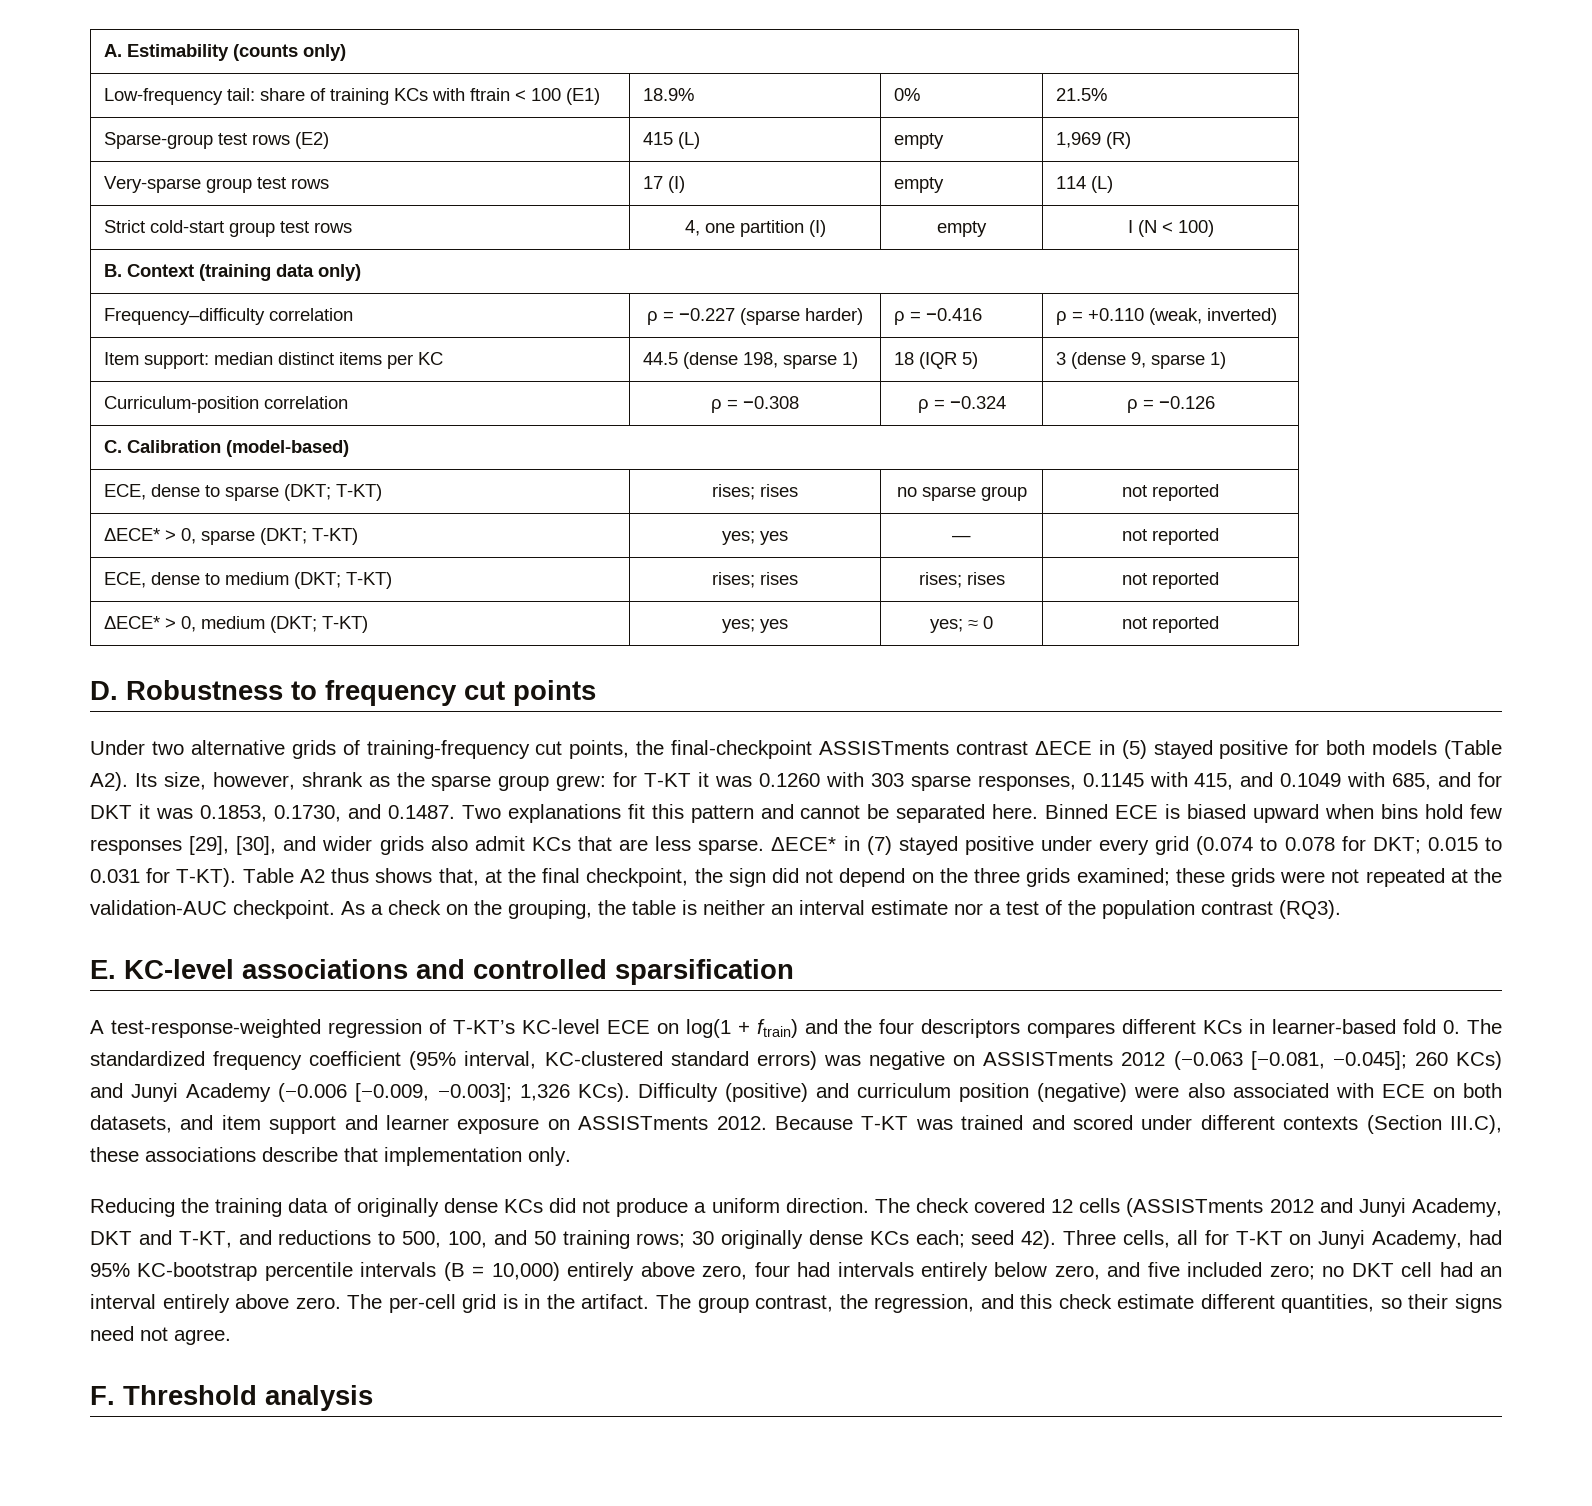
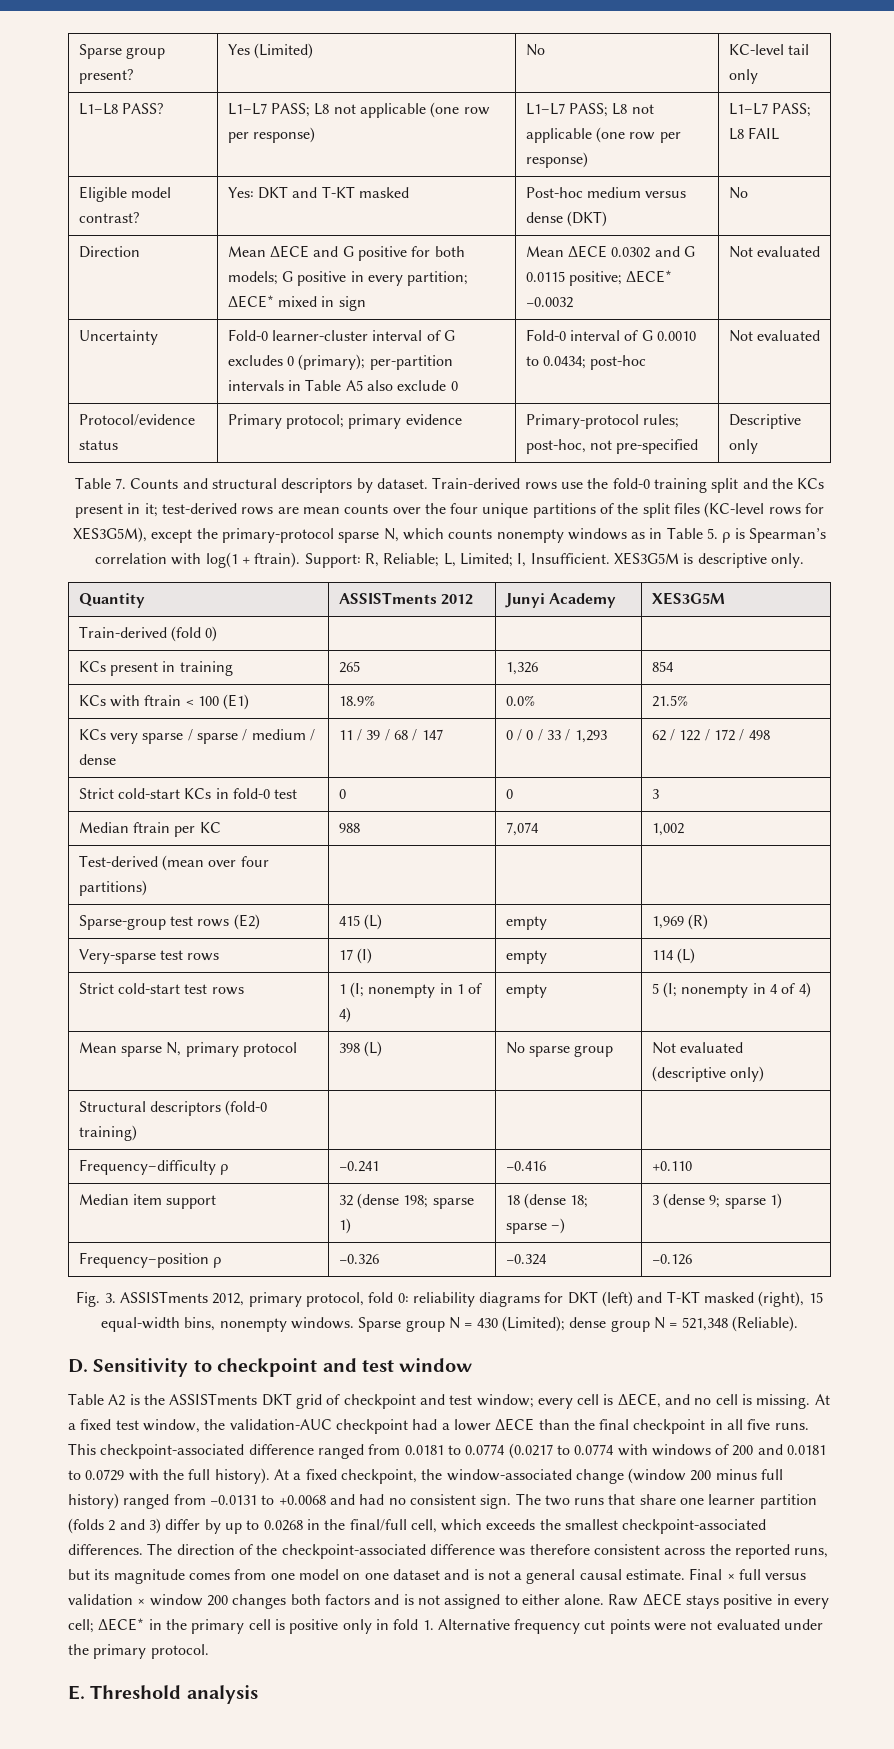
- A. Estimability (counts only)
- Low-frequency tail: share of training KCs with ftrain < 100 (E1) | 18.9% | 0% | 21.5%
+ Sparse group present? | Yes (Limited) | No | KC-level tail only
+ L1–L8 PASS? | L1–L7 PASS; L8 not applicable (one row per response) | L1–L7 PASS; L8 not applicable (one row per response) | L1–L7 PASS; L8 FAIL
+ Eligible model contrast? | Yes: DKT and T-KT masked | Post-hoc medium versus dense (DKT) | No
+ Direction | Mean ΔECE and G positive for both models; G positive in every partition; ΔECE* mixed in sign | Mean ΔECE 0.0302 and G 0.0115 positive; ΔECE* −0.0032 | Not evaluated
+ Uncertainty | Fold-0 learner-cluster interval of G excludes 0 (primary); per-partition intervals in Table A5 also exclude 0 | Fold-0 interval of G 0.0010 to 0.0434; post-hoc | Not evaluated
+ Protocol/evidence status | Primary protocol; primary evidence | Primary-protocol rules; post-hoc, not pre-specified | Descriptive only
+ Table 7. Counts and structural descriptors by dataset. Train-derived rows use the fold-0 training split and the KCs present in it; test-derived rows are mean counts over the four unique partitions of the split files (KC-level rows for XES3G5M), except the primary-protocol sparse N, which counts nonempty windows as in Table 5. ρ is Spearman’s correlation with log(1 + ftrain). Support: R, Reliable; L, Limited; I, Insufficient. XES3G5M is descriptive only.
+ Quantity | ASSISTments 2012 | Junyi Academy | XES3G5M
+ Train-derived (fold 0) | | |
+ KCs present in training | 265 | 1,326 | 854
+ KCs with ftrain < 100 (E1) | 18.9% | 0.0% | 21.5%
+ KCs very sparse / sparse / medium / dense | 11 / 39 / 68 / 147 | 0 / 0 / 33 / 1,293 | 62 / 122 / 172 / 498
+ Strict cold-start KCs in fold-0 test | 0 | 0 | 3
+ Median ftrain per KC | 988 | 7,074 | 1,002
+ Test-derived (mean over four partitions) | | |
- Very-sparse group test rows | 17 (I) | empty | 114 (L)
+ Very-sparse test rows | 17 (I) | empty | 114 (L)
- Strict cold-start group test rows | 4, one partition (I) | empty | I (N < 100)
- B. Context (training data only)
- Frequency–difficulty correlation | ρ = −0.227 (sparse harder) | ρ = −0.416 | ρ = +0.110 (weak, inverted)
- Item support: median distinct items per KC | 44.5 (dense 198, sparse 1) | 18 (IQR 5) | 3 (dense 9, sparse 1)
+ Strict cold-start test rows | 1 (I; nonempty in 1 of 4) | empty | 5 (I; nonempty in 4 of 4)
+ Mean sparse N, primary protocol | 398 (L) | No sparse group | Not evaluated (descriptive only)
+ Structural descriptors (fold-0 training) | | |
+ Frequency–difficulty ρ | −0.241 | −0.416 | +0.110
+ Median item support | 32 (dense 198; sparse 1) | 18 (dense 18; sparse –) | 3 (dense 9; sparse 1)
- Curriculum-position correlation | ρ = −0.308 | ρ = −0.324 | ρ = −0.126
- C. Calibration (model-based)
- ECE, dense to sparse (DKT; T-KT) | rises; rises | no sparse group | not reported
- ΔECE* > 0, sparse (DKT; T-KT) | yes; yes | — | not reported
- ECE, dense to medium (DKT; T-KT) | rises; rises | rises; rises | not reported
- ΔECE* > 0, medium (DKT; T-KT) | yes; yes | yes; ≈ 0 | not reported
- D. Robustness to frequency cut points
- Under two alternative grids of training-frequency cut points, the final-checkpoint ASSISTments contrast ΔECE in (5) stayed positive for both models (Table A2). Its size, however, shrank as the sparse group grew: for T-KT it was 0.1260 with 303 sparse responses, 0.1145 with 415, and 0.1049 with 685, and for DKT it was 0.1853, 0.1730, and 0.1487. Two explanations fit this pattern and cannot be separated here. Binned ECE is biased upward when bins hold few responses [29], [30], and wider grids also admit KCs that are less sparse. ΔECE* in (7) stayed positive under every grid (0.074 to 0.078 for DKT; 0.015 to 0.031 for T-KT). Table A2 thus shows that, at the final checkpoint, the sign did not depend on the three grids examined; these grids were not repeated at the validation-AUC checkpoint. As a check on the grouping, the table is neither an interval estimate nor a test of the population contrast (RQ3).
- E. KC-level associations and controlled sparsification
- A test-response-weighted regression of T-KT’s KC-level ECE on log(1 + ftrain) and the four descriptors compares different KCs in learner-based fold 0. The standardized frequency coefficient (95% interval, KC-clustered standard errors) was negative on ASSISTments 2012 (−0.063 [−0.081, −0.045]; 260 KCs) and Junyi Academy (−0.006 [−0.009, −0.003]; 1,326 KCs). Difficulty (positive) and curriculum position (negative) were also associated with ECE on both datasets, and item support and learner exposure on ASSISTments 2012. Because T-KT was trained and scored under different contexts (Section III.C), these associations describe that implementation only.
- Reducing the training data of originally dense KCs did not produce a uniform direction. The check covered 12 cells (ASSISTments 2012 and Junyi Academy, DKT and T-KT, and reductions to 500, 100, and 50 training rows; 30 originally dense KCs each; seed 42). Three cells, all for T-KT on Junyi Academy, had 95% KC-bootstrap percentile intervals (B = 10,000) entirely above zero, four had intervals entirely below zero, and five included zero; no DKT cell had an interval entirely above zero. The per-cell grid is in the artifact. The group contrast, the regression, and this check estimate different quantities, so their signs need not agree.
- F. Threshold analysis
+ Frequency–position ρ | −0.326 | −0.324 | −0.126
+ Fig. 3. ASSISTments 2012, primary protocol, fold 0: reliability diagrams for DKT (left) and T-KT masked (right), 15 equal-width bins, nonempty windows. Sparse group N = 430 (Limited); dense group N = 521,348 (Reliable).
+ D. Sensitivity to checkpoint and test window
+ Table A2 is the ASSISTments DKT grid of checkpoint and test window; every cell is ΔECE, and no cell is missing. At a fixed test window, the validation-AUC checkpoint had a lower ΔECE than the final checkpoint in all five runs. This checkpoint-associated difference ranged from 0.0181 to 0.0774 (0.0217 to 0.0774 with windows of 200 and 0.0181 to 0.0729 with the full history). At a fixed checkpoint, the window-associated change (window 200 minus full history) ranged from −0.0131 to +0.0068 and had no consistent sign. The two runs that share one learner partition (folds 2 and 3) differ by up to 0.0268 in the final/full cell, which exceeds the smallest checkpoint-associated differences. The direction of the checkpoint-associated difference was therefore consistent across the reported runs, but its magnitude comes from one model on one dataset and is not a general causal estimate. Final × full versus validation × window 200 changes both factors and is not assigned to either alone. Raw ΔECE stays positive in every cell; ΔECE* in the primary cell is positive only in fold 1. Alternative frequency cut points were not evaluated under the primary protocol.
+ E. Threshold analysis

